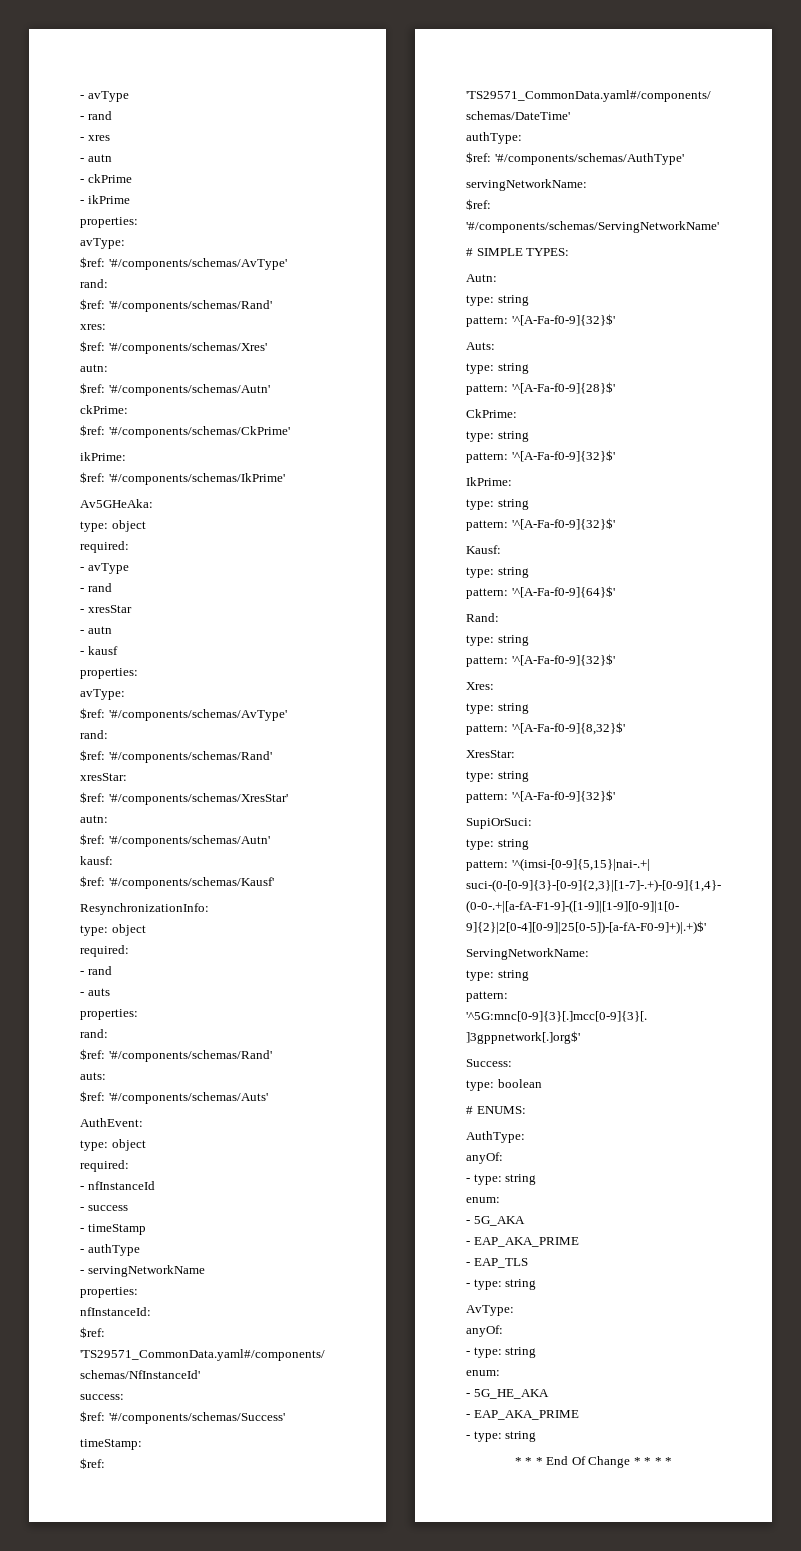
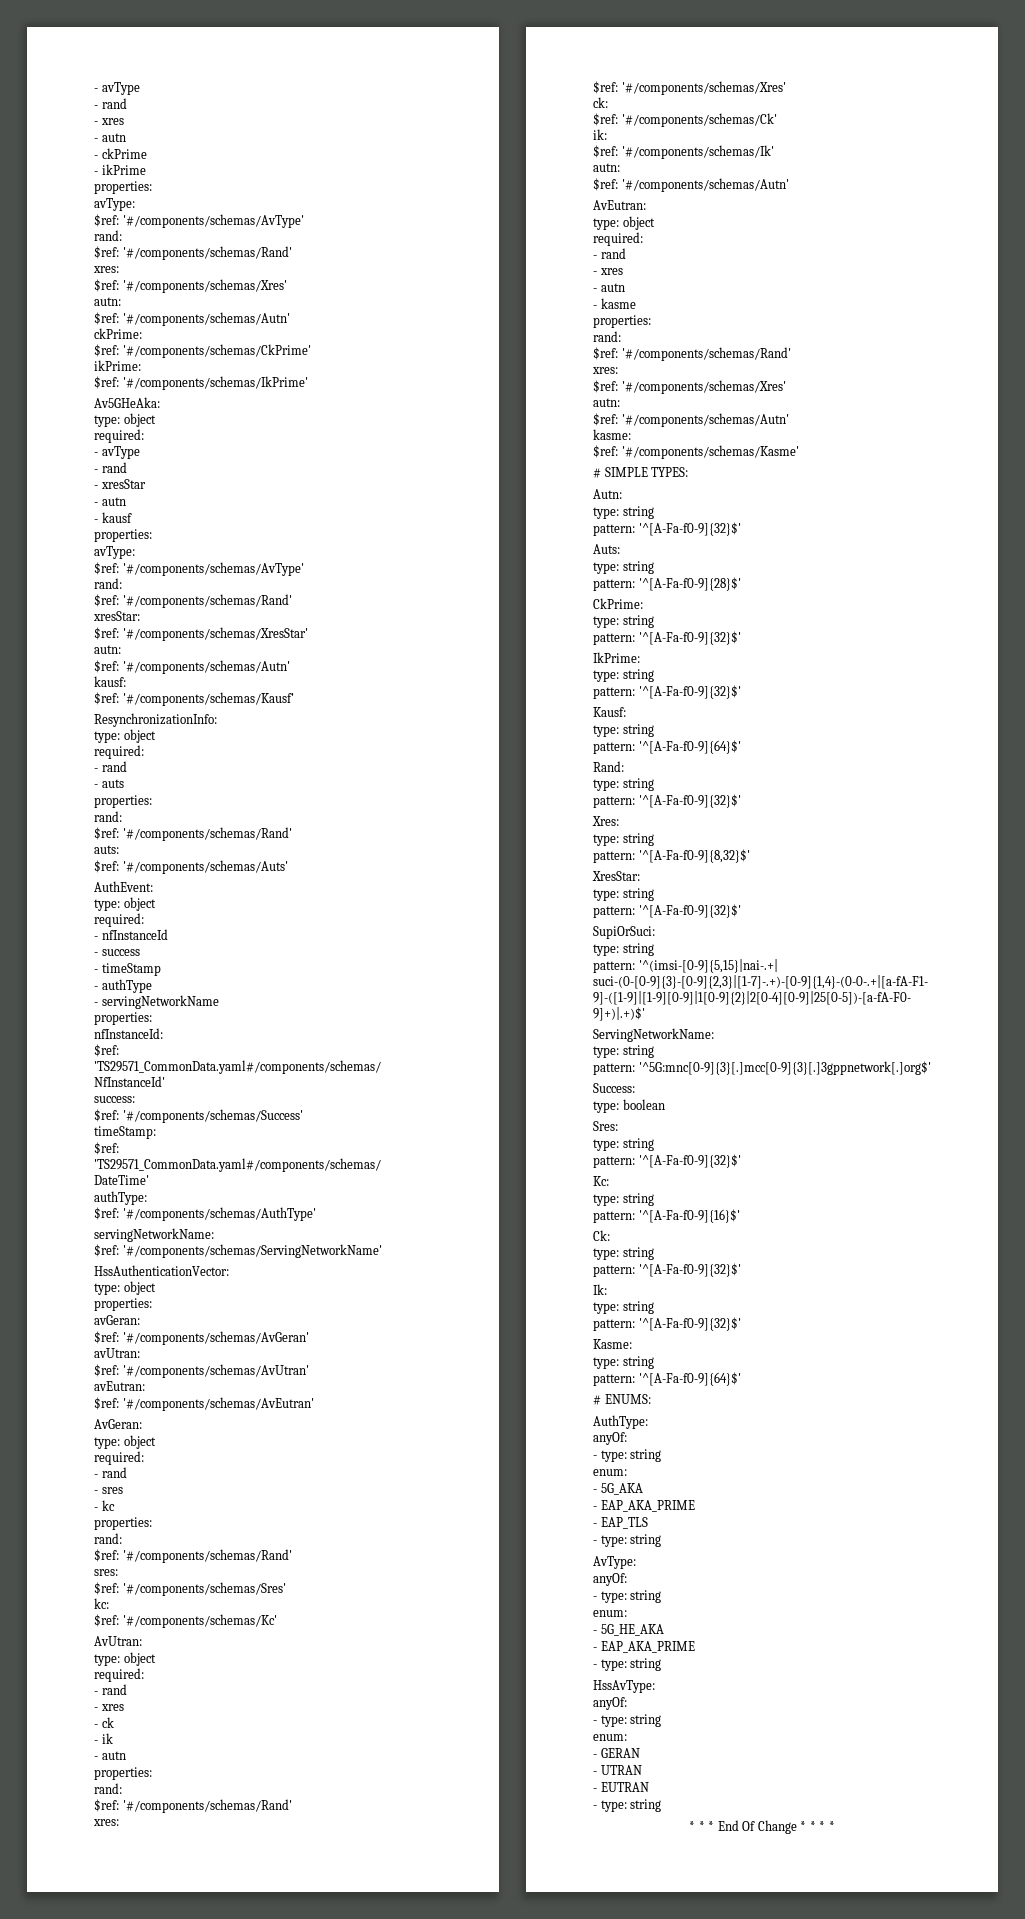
+ HssAuthenticationVector:
+ type: object
+ properties:
+ avGeran:
+ $ref: '#/components/schemas/AvGeran'
+ avUtran:
+ $ref: '#/components/schemas/AvUtran'
+ avEutran:
+ $ref: '#/components/schemas/AvEutran'
+ AvGeran:
+ type: object
+ required:
+ - rand
+ - sres
+ - kc
+ properties:
+ rand:
+ $ref: '#/components/schemas/Rand'
+ sres:
+ $ref: '#/components/schemas/Sres'
+ kc:
+ $ref: '#/components/schemas/Kc'
+ AvUtran:
+ type: object
+ required:
+ - rand
+ - xres
+ - ck
+ - ik
+ - autn
+ properties:
+ rand:
+ $ref: '#/components/schemas/Rand'
+ xres:
+ $ref: '#/components/schemas/Xres'
+ ck:
+ $ref: '#/components/schemas/Ck'
+ ik:
+ $ref: '#/components/schemas/Ik'
+ autn:
+ $ref: '#/components/schemas/Autn'
+ AvEutran:
+ type: object
+ required:
+ - rand
+ - xres
+ - autn
+ - kasme
+ properties:
+ rand:
+ $ref: '#/components/schemas/Rand'
+ xres:
+ $ref: '#/components/schemas/Xres'
+ autn:
+ $ref: '#/components/schemas/Autn'
+ kasme:
+ $ref: '#/components/schemas/Kasme'
+ Sres:
+ type: string
+ pattern: '^[A-Fa-f0-9]{32}$'
+ Kc:
+ type: string
+ pattern: '^[A-Fa-f0-9]{16}$'
+ Ck:
+ type: string
+ pattern: '^[A-Fa-f0-9]{32}$'
+ Ik:
+ type: string
+ pattern: '^[A-Fa-f0-9]{32}$'
+ Kasme:
+ type: string
+ pattern: '^[A-Fa-f0-9]{64}$'
+ HssAvType:
+ anyOf:
+ - type: string
+ enum:
+ - GERAN
+ - UTRAN
+ - EUTRAN
+ - type: string

